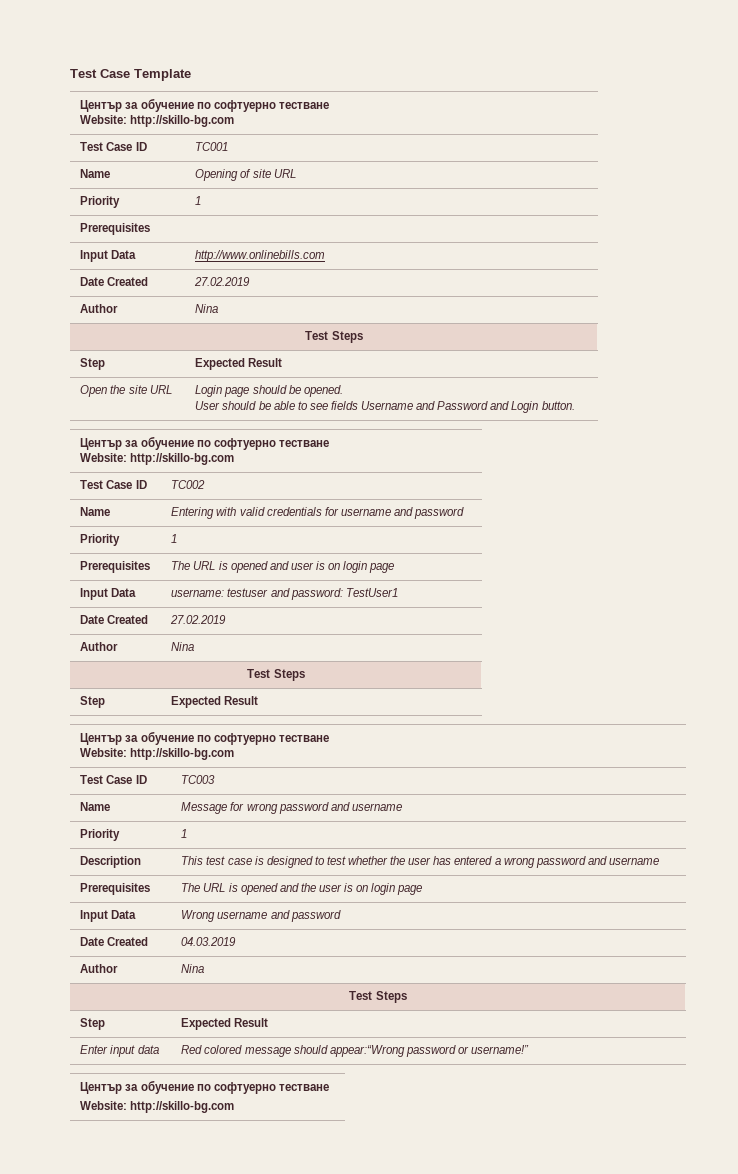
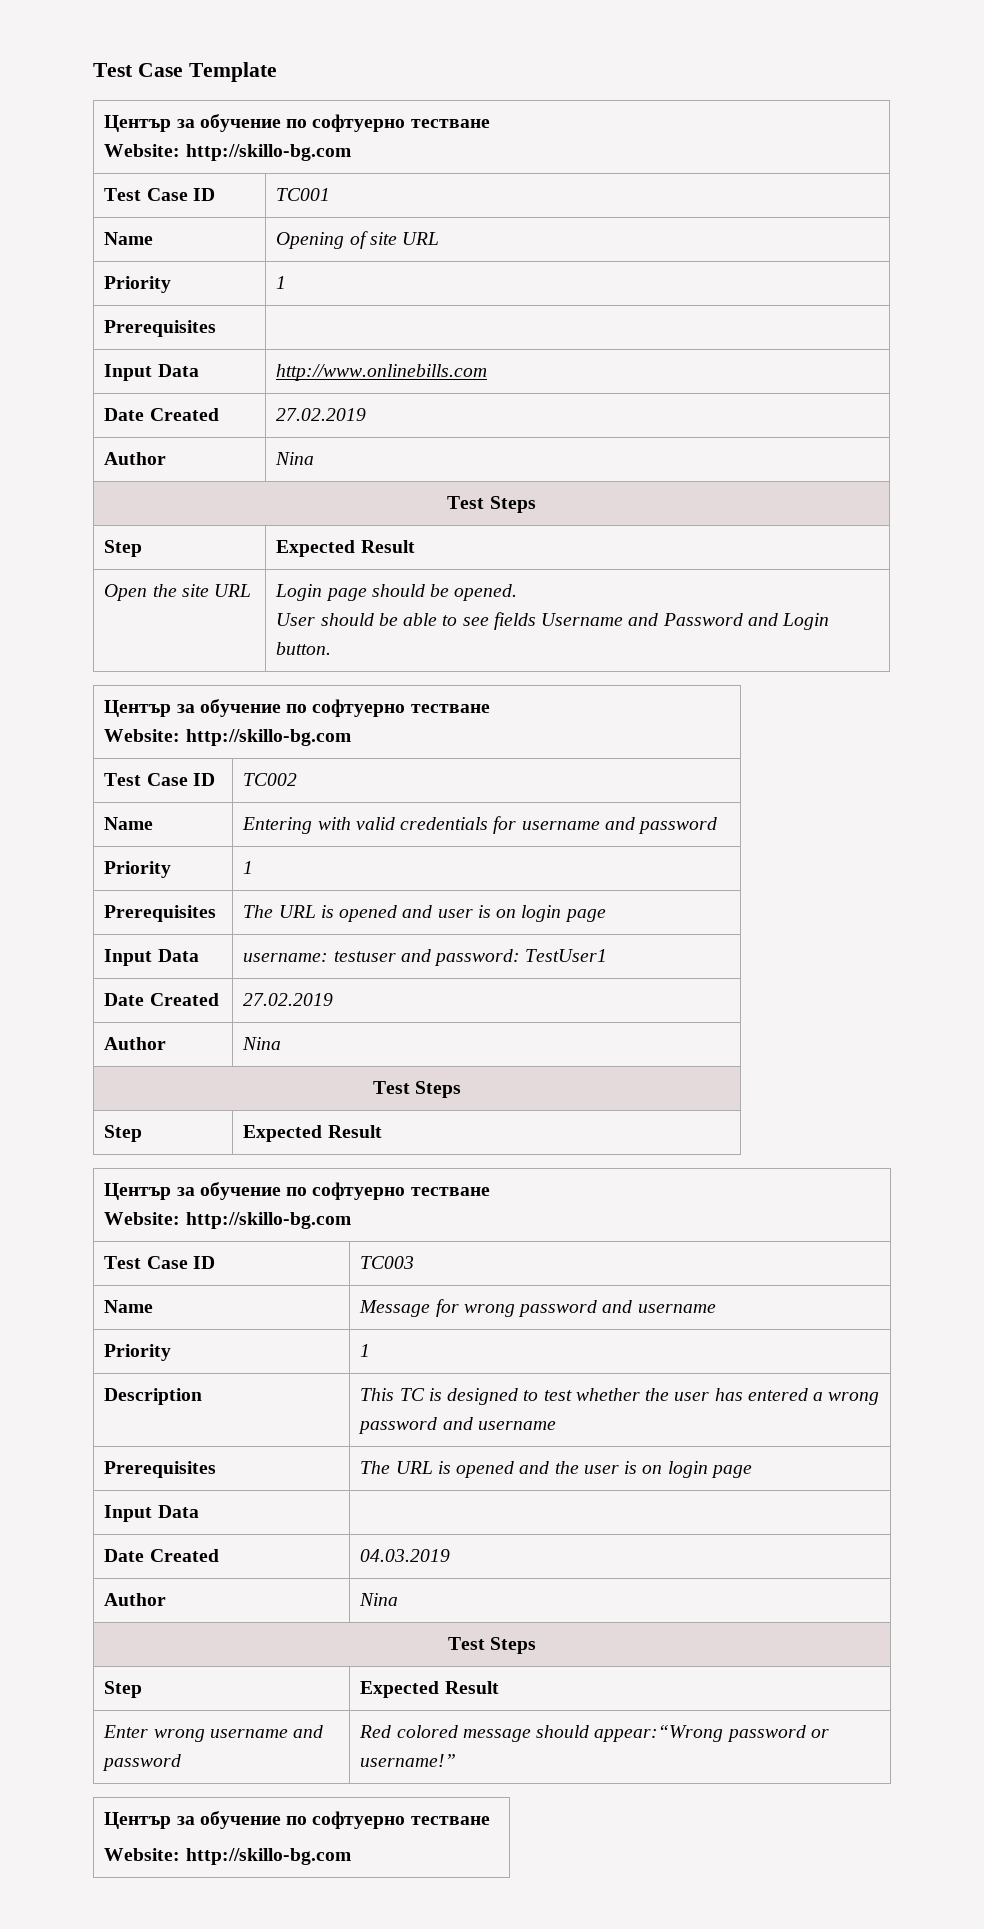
- Description | This test case is designed to test whether the user has entered a wrong password and username
+ Description | This TC is designed to test whether the user has entered a wrong password and username
  Prerequisites | The URL is opened and the user is on login page
- Input Data | Wrong username and password
+ Input Data |
- Enter input data | Red colored message should appear:“Wrong password or username!”
+ Enter wrong username and password | Red colored message should appear:“Wrong password or username!”

